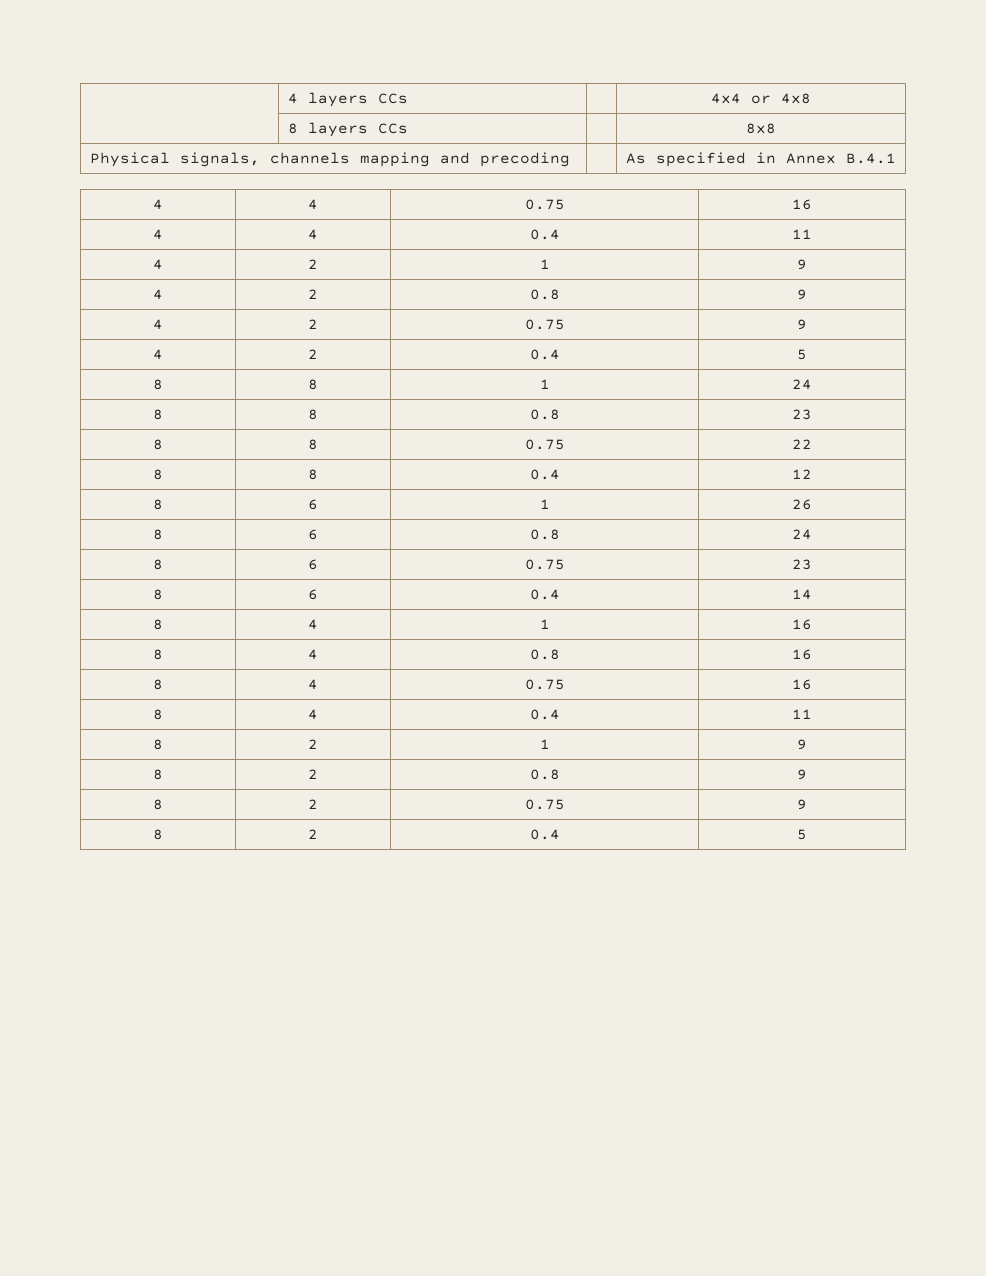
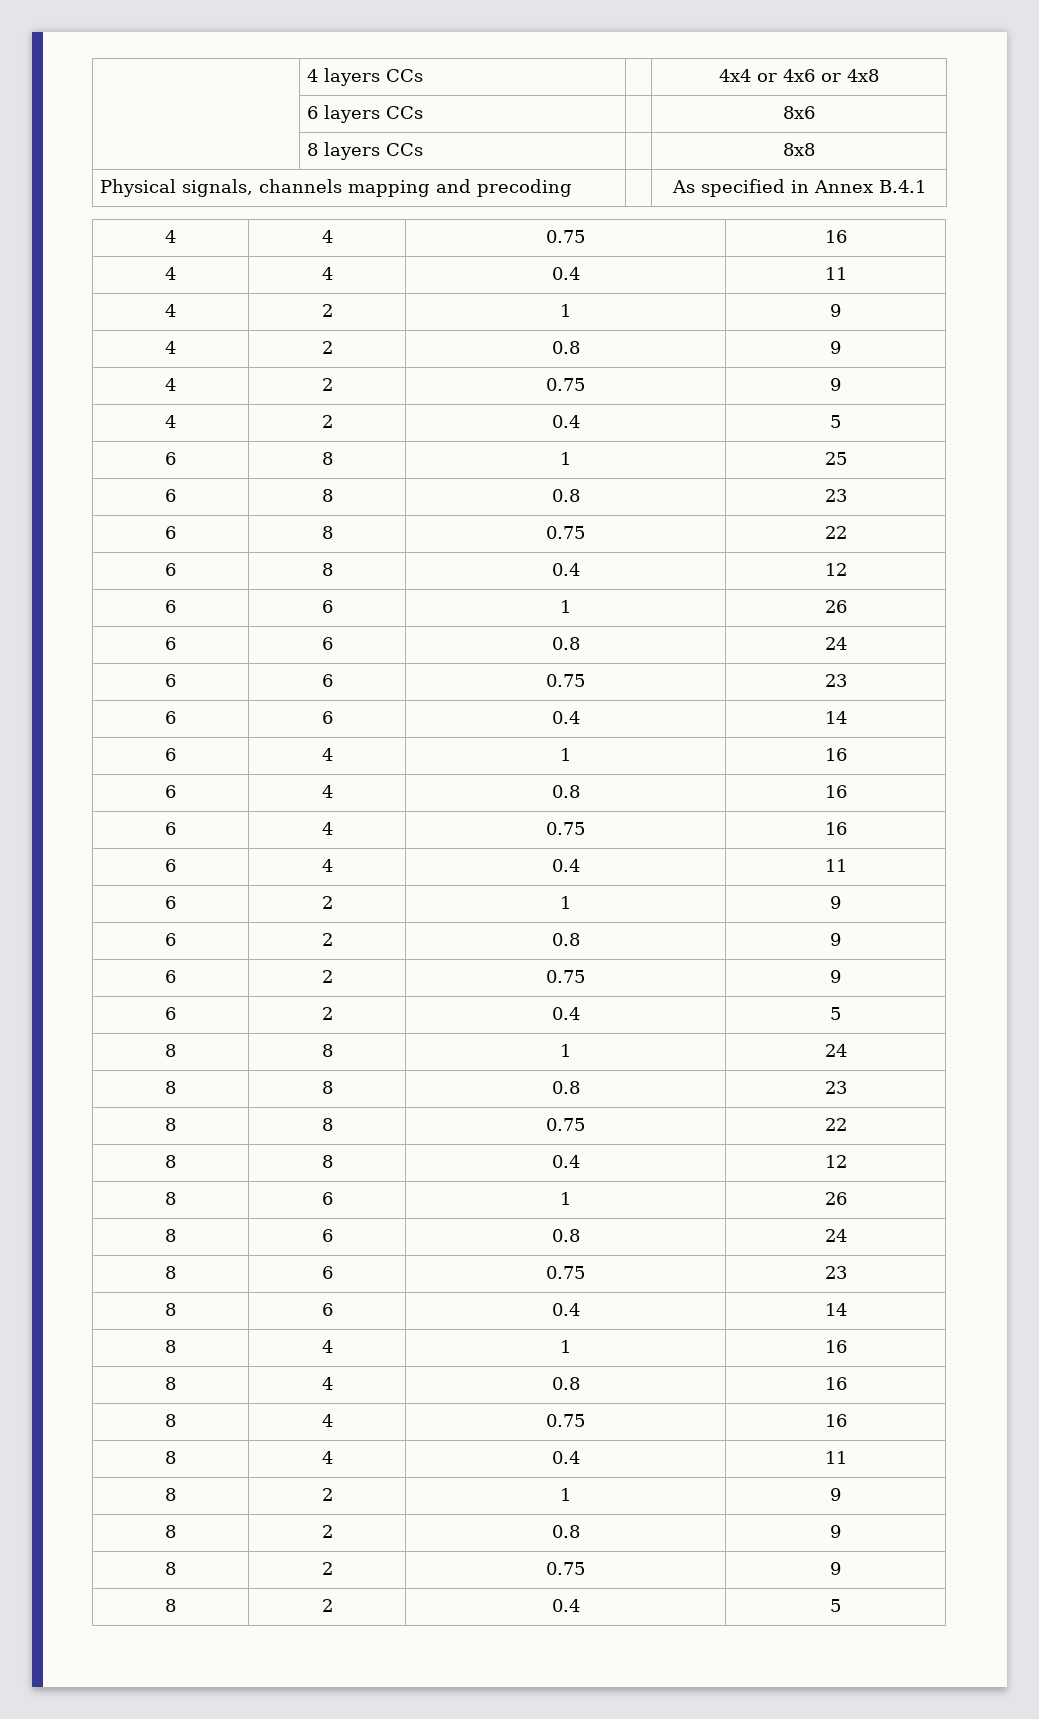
- | 4 layers CCs | | 4x4 or 4x8
+ | 4 layers CCs | | 4x4 or 4x6 or 4x8
+ | 6 layers CCs | | 8x6
+ 6 | 8 | 1 | 25
+ 6 | 8 | 0.8 | 23
+ 6 | 8 | 0.75 | 22
+ 6 | 8 | 0.4 | 12
+ 6 | 6 | 1 | 26
+ 6 | 6 | 0.8 | 24
+ 6 | 6 | 0.75 | 23
+ 6 | 6 | 0.4 | 14
+ 6 | 4 | 1 | 16
+ 6 | 4 | 0.8 | 16
+ 6 | 4 | 0.75 | 16
+ 6 | 4 | 0.4 | 11
+ 6 | 2 | 1 | 9
+ 6 | 2 | 0.8 | 9
+ 6 | 2 | 0.75 | 9
+ 6 | 2 | 0.4 | 5

